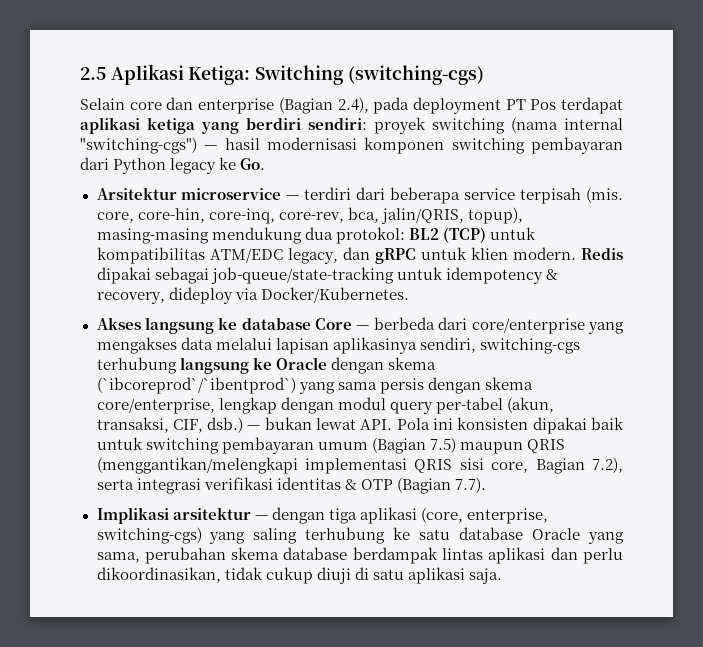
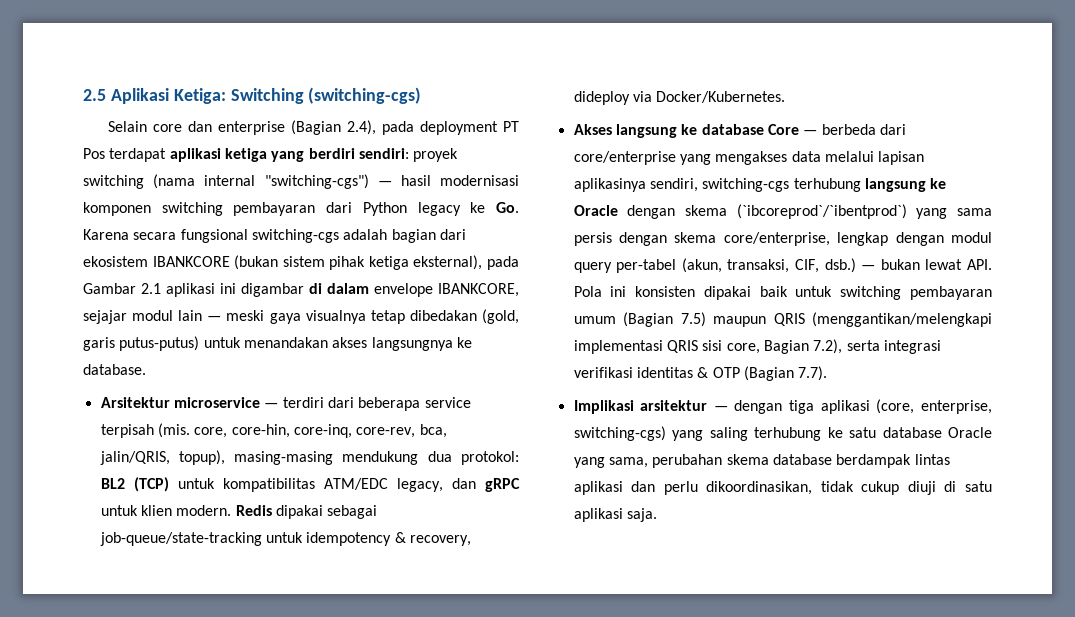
- Selain core dan enterprise (Bagian 2.4), pada deployment PT Pos terdapat aplikasi ketiga yang berdiri sendiri: proyek switching (nama internal "switching-cgs") — hasil modernisasi komponen switching pembayaran dari Python legacy ke Go.
+ Selain core dan enterprise (Bagian 2.4), pada deployment PT Pos terdapat aplikasi ketiga yang berdiri sendiri: proyek switching (nama internal "switching-cgs") — hasil modernisasi komponen switching pembayaran dari Python legacy ke Go. Karena secara fungsional switching-cgs adalah bagian dari ekosistem IBANKCORE (bukan sistem pihak ketiga eksternal), pada Gambar 2.1 aplikasi ini digambar di dalam envelope IBANKCORE, sejajar modul lain — meski gaya visualnya tetap dibedakan (gold, garis putus-putus) untuk menandakan akses langsungnya ke database.

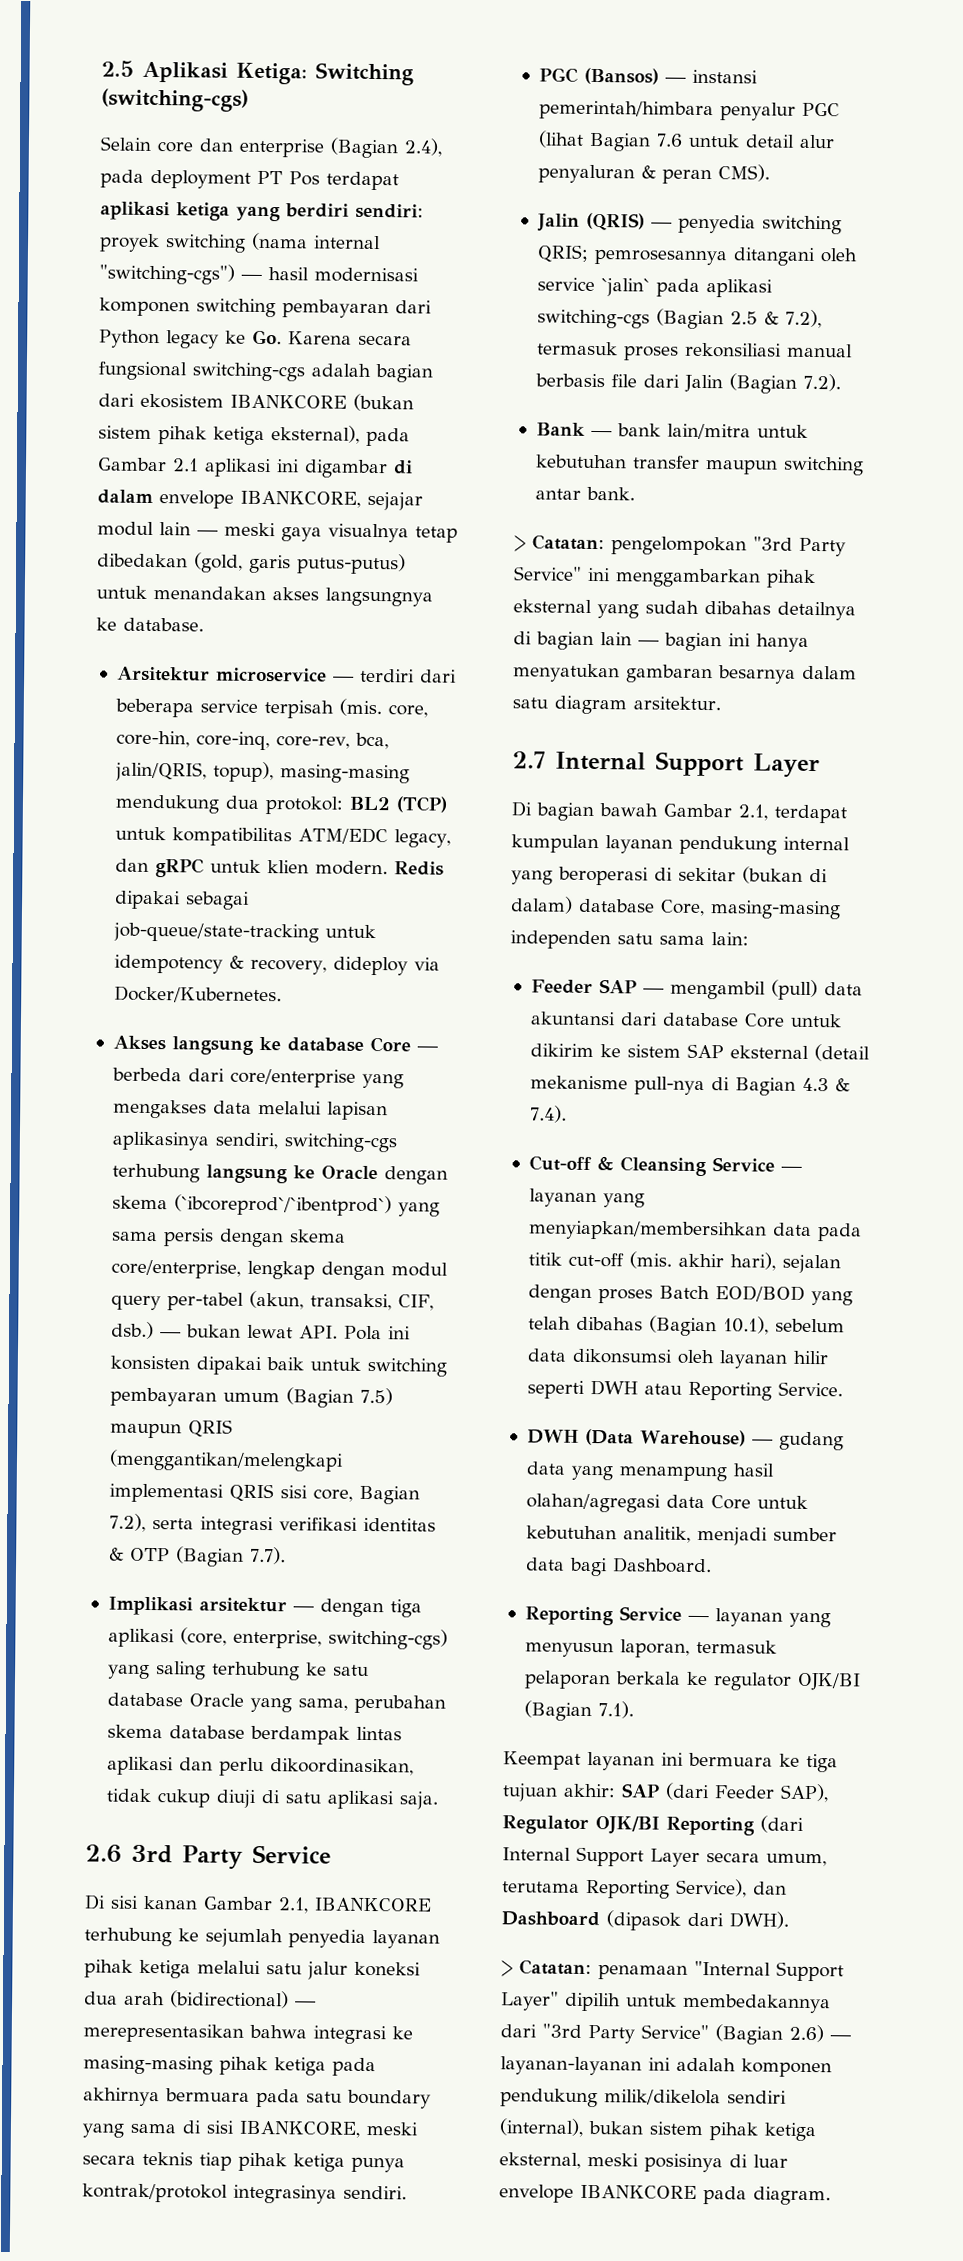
+ 2.6 3rd Party Service
+ Di sisi kanan Gambar 2.1, IBANKCORE terhubung ke sejumlah penyedia layanan pihak ketiga melalui satu jalur koneksi dua arah (bidirectional) — merepresentasikan bahwa integrasi ke masing-masing pihak ketiga pada akhirnya bermuara pada satu boundary yang sama di sisi IBANKCORE, meski secara teknis tiap pihak ketiga punya kontrak/protokol integrasinya sendiri.
+ PGC (Bansos) — instansi pemerintah/himbara penyalur PGC (lihat Bagian 7.6 untuk detail alur penyaluran & peran CMS).
+ Jalin (QRIS) — penyedia switching QRIS; pemrosesannya ditangani oleh service `jalin` pada aplikasi switching-cgs (Bagian 2.5 & 7.2), termasuk proses rekonsiliasi manual berbasis file dari Jalin (Bagian 7.2).
+ Bank — bank lain/mitra untuk kebutuhan transfer maupun switching antar bank.
+ > Catatan: pengelompokan "3rd Party Service" ini menggambarkan pihak eksternal yang sudah dibahas detailnya di bagian lain — bagian ini hanya menyatukan gambaran besarnya dalam satu diagram arsitektur.
+ 2.7 Internal Support Layer
+ Di bagian bawah Gambar 2.1, terdapat kumpulan layanan pendukung internal yang beroperasi di sekitar (bukan di dalam) database Core, masing-masing independen satu sama lain:
+ Feeder SAP — mengambil (pull) data akuntansi dari database Core untuk dikirim ke sistem SAP eksternal (detail mekanisme pull-nya di Bagian 4.3 & 7.4).
+ Cut-off & Cleansing Service — layanan yang menyiapkan/membersihkan data pada titik cut-off (mis. akhir hari), sejalan dengan proses Batch EOD/BOD yang telah dibahas (Bagian 10.1), sebelum data dikonsumsi oleh layanan hilir seperti DWH atau Reporting Service.
+ DWH (Data Warehouse) — gudang data yang menampung hasil olahan/agregasi data Core untuk kebutuhan analitik, menjadi sumber data bagi Dashboard.
+ Reporting Service — layanan yang menyusun laporan, termasuk pelaporan berkala ke regulator OJK/BI (Bagian 7.1).
+ Keempat layanan ini bermuara ke tiga tujuan akhir: SAP (dari Feeder SAP), Regulator OJK/BI Reporting (dari Internal Support Layer secara umum, terutama Reporting Service), dan Dashboard (dipasok dari DWH).
+ > Catatan: penamaan "Internal Support Layer" dipilih untuk membedakannya dari "3rd Party Service" (Bagian 2.6) — layanan-layanan ini adalah komponen pendukung milik/dikelola sendiri (internal), bukan sistem pihak ketiga eksternal, meski posisinya di luar envelope IBANKCORE pada diagram.

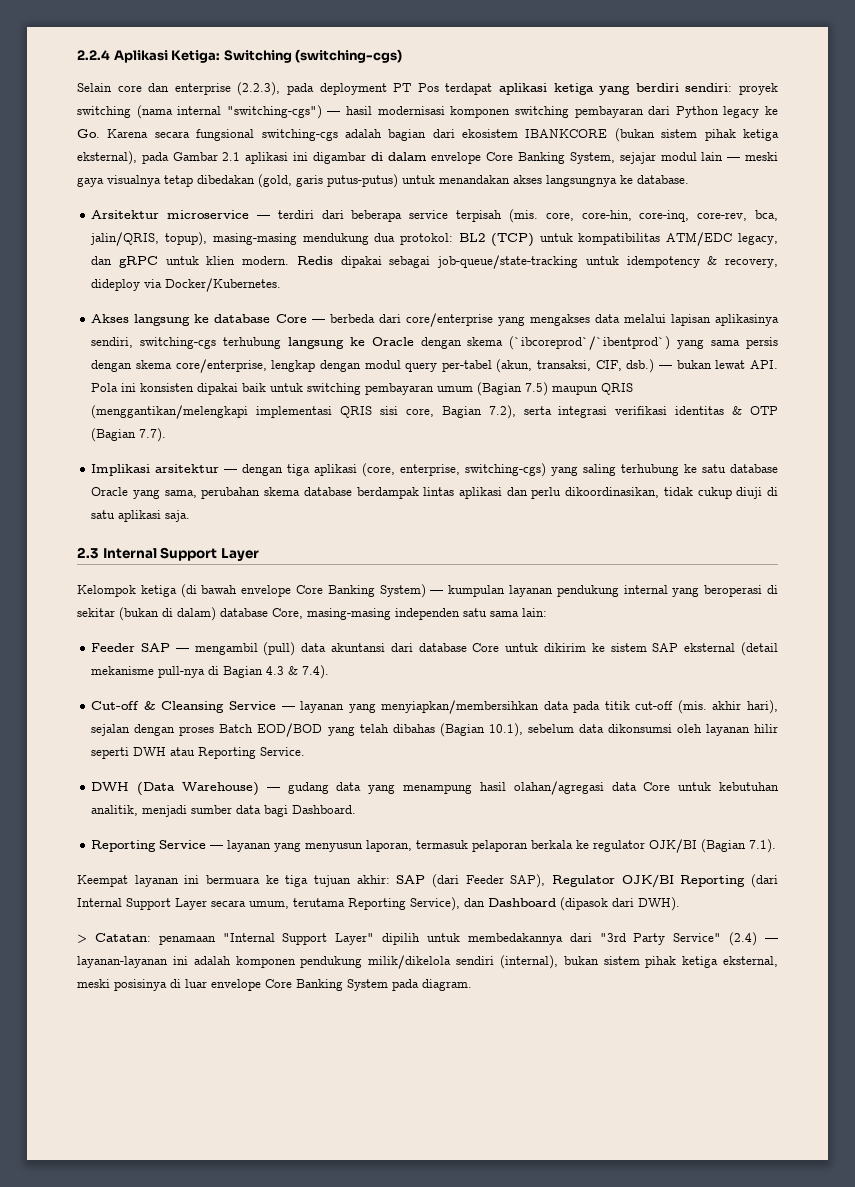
- 2.5 Aplikasi Ketiga: Switching (switching-cgs)
+ 2.2.4 Aplikasi Ketiga: Switching (switching-cgs)
- Selain core dan enterprise (Bagian 2.4), pada deployment PT Pos terdapat aplikasi ketiga yang berdiri sendiri:
+ Selain core dan enterprise (2.2.3), pada deployment PT Pos terdapat aplikasi ketiga yang berdiri sendiri:
- proyek switching (nama internal "switching-cgs") — hasil modernisasi komponen switching pembayaran dari Python legacy ke Go. Karena secara fungsional switching-cgs adalah bagian dari ekosistem IBANKCORE (bukan sistem pihak ketiga eksternal), pada Gambar 2.1 aplikasi ini digambar di dalam envelope IBANKCORE, sejajar modul lain — meski gaya visualnya tetap dibedakan (gold, garis putus-putus) untuk menandakan akses langsungnya ke database.
+ proyek switching (nama internal "switching-cgs") — hasil modernisasi komponen switching pembayaran dari Python legacy ke Go. Karena secara fungsional switching-cgs adalah bagian dari ekosistem IBANKCORE (bukan sistem pihak ketiga eksternal), pada Gambar 2.1 aplikasi ini digambar di dalam envelope Core Banking System, sejajar modul lain — meski gaya visualnya tetap dibedakan (gold, garis putus-putus) untuk menandakan akses langsungnya ke database.
- 2.6 3rd Party Service
- Di sisi kanan Gambar 2.1, IBANKCORE terhubung ke sejumlah penyedia layanan pihak ketiga melalui satu jalur koneksi dua arah (bidirectional) — merepresentasikan bahwa integrasi ke masing-masing pihak ketiga pada akhirnya bermuara pada satu boundary yang sama di sisi IBANKCORE, meski secara teknis tiap pihak ketiga punya kontrak/protokol integrasinya sendiri.
- PGC (Bansos) — instansi pemerintah/himbara penyalur PGC (lihat Bagian 7.6 untuk detail alur penyaluran & peran CMS).
- Jalin (QRIS) — penyedia switching QRIS; pemrosesannya ditangani oleh service `jalin` pada aplikasi switching-cgs (Bagian 2.5 & 7.2), termasuk proses rekonsiliasi manual berbasis file dari Jalin (Bagian 7.2).
- Bank — bank lain/mitra untuk kebutuhan transfer maupun switching antar bank.
- > Catatan: pengelompokan "3rd Party Service" ini menggambarkan pihak eksternal yang sudah dibahas detailnya di bagian lain — bagian ini hanya menyatukan gambaran besarnya dalam satu diagram arsitektur.
- 2.7 Internal Support Layer
- Di bagian bawah Gambar 2.1, terdapat kumpulan layanan pendukung internal yang beroperasi di sekitar (bukan di dalam) database Core, masing-masing independen satu sama lain:
+ 2.3 Internal Support Layer
+ Kelompok ketiga (di bawah envelope Core Banking System) — kumpulan layanan pendukung internal yang beroperasi di sekitar (bukan di dalam) database Core, masing-masing independen satu sama lain:
- > Catatan: penamaan "Internal Support Layer" dipilih untuk membedakannya dari "3rd Party Service" (Bagian 2.6) — layanan-layanan ini adalah komponen pendukung milik/dikelola sendiri (internal), bukan sistem pihak ketiga eksternal, meski posisinya di luar envelope IBANKCORE pada diagram.
+ > Catatan: penamaan "Internal Support Layer" dipilih untuk membedakannya dari "3rd Party Service" (2.4) — layanan-layanan ini adalah komponen pendukung milik/dikelola sendiri (internal), bukan sistem pihak ketiga eksternal, meski posisinya di luar envelope Core Banking System pada diagram.

